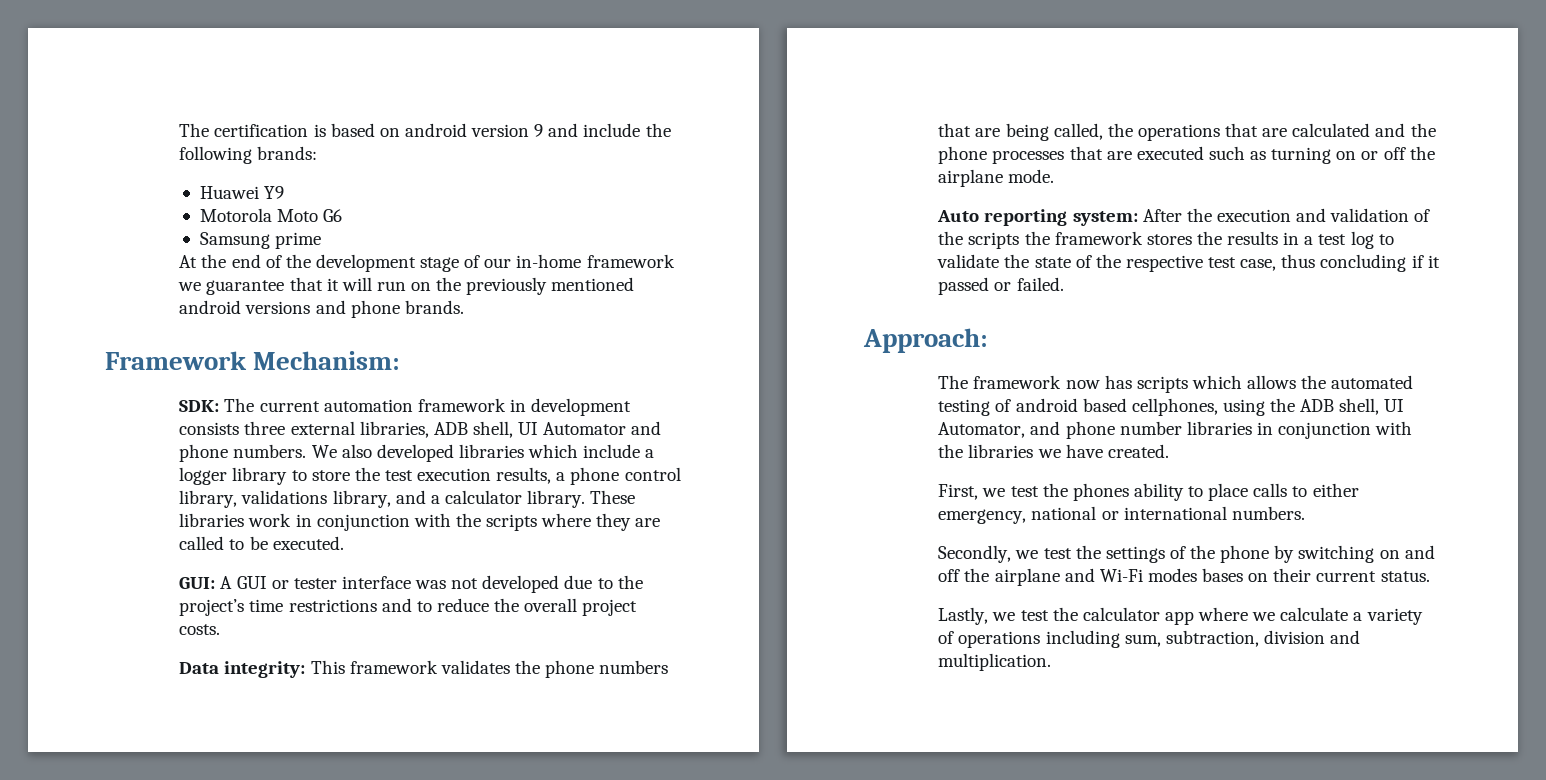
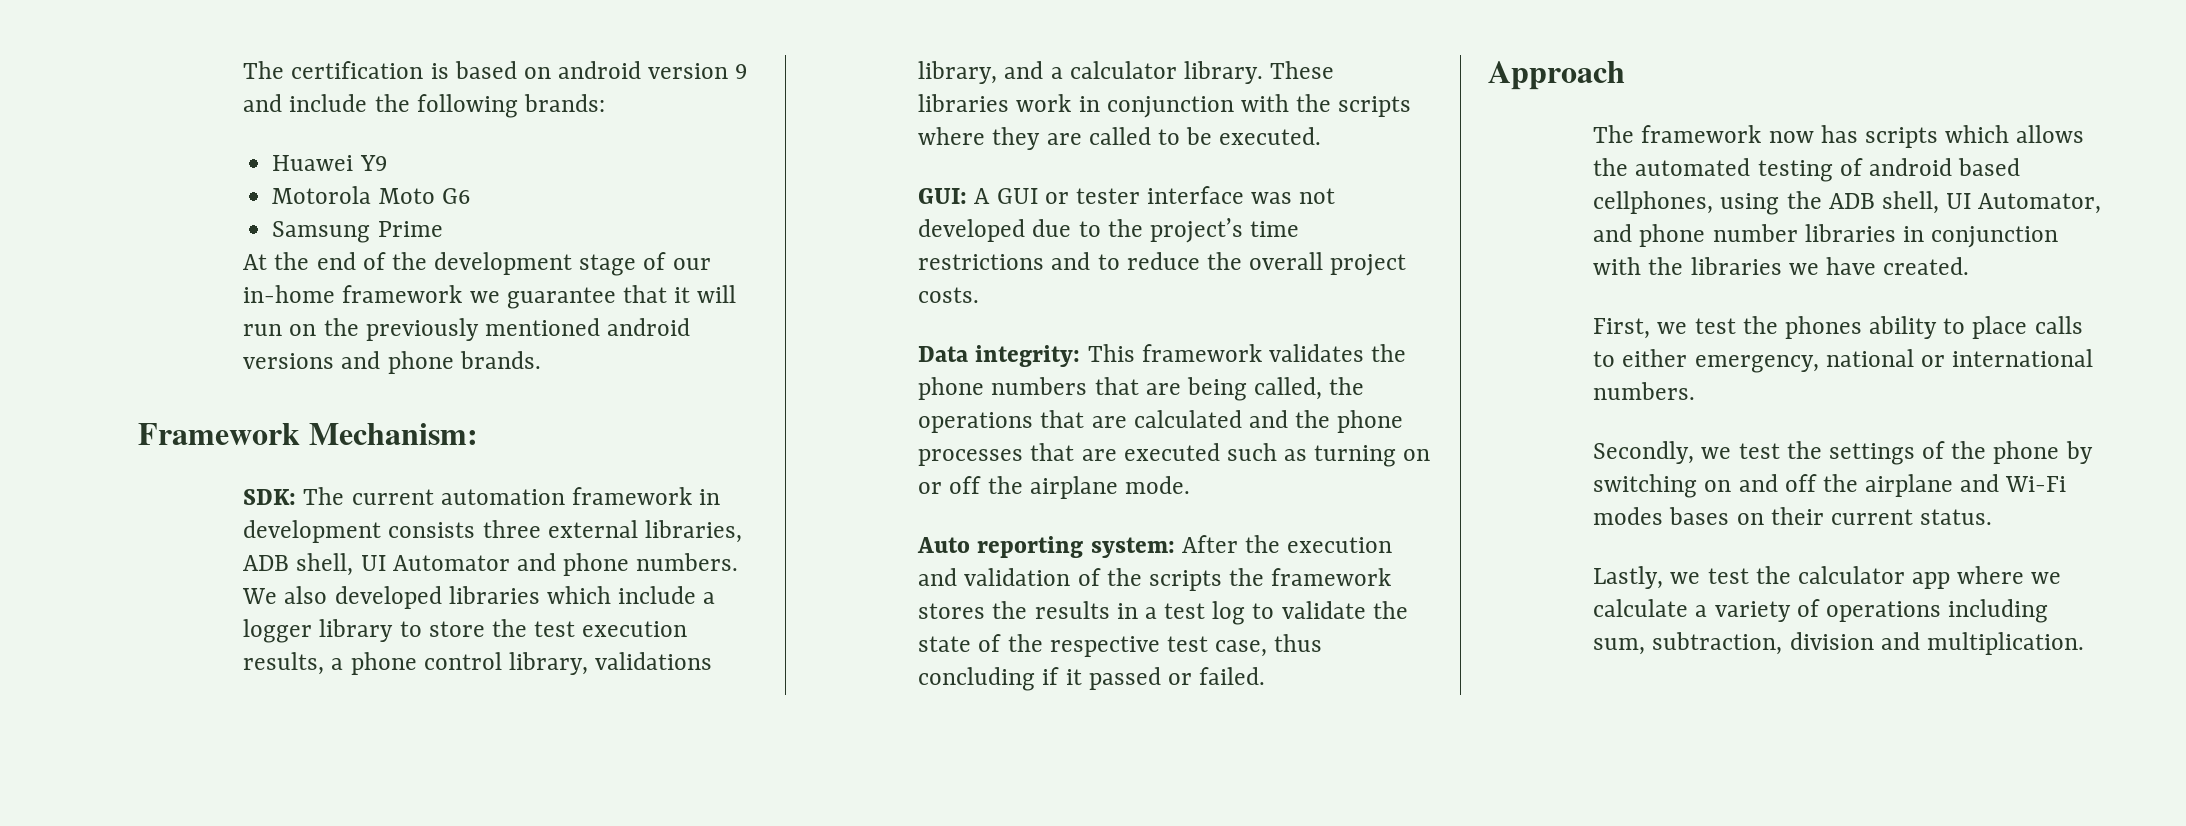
- Samsung prime
+ Samsung Prime
- Approach:
+ Approach

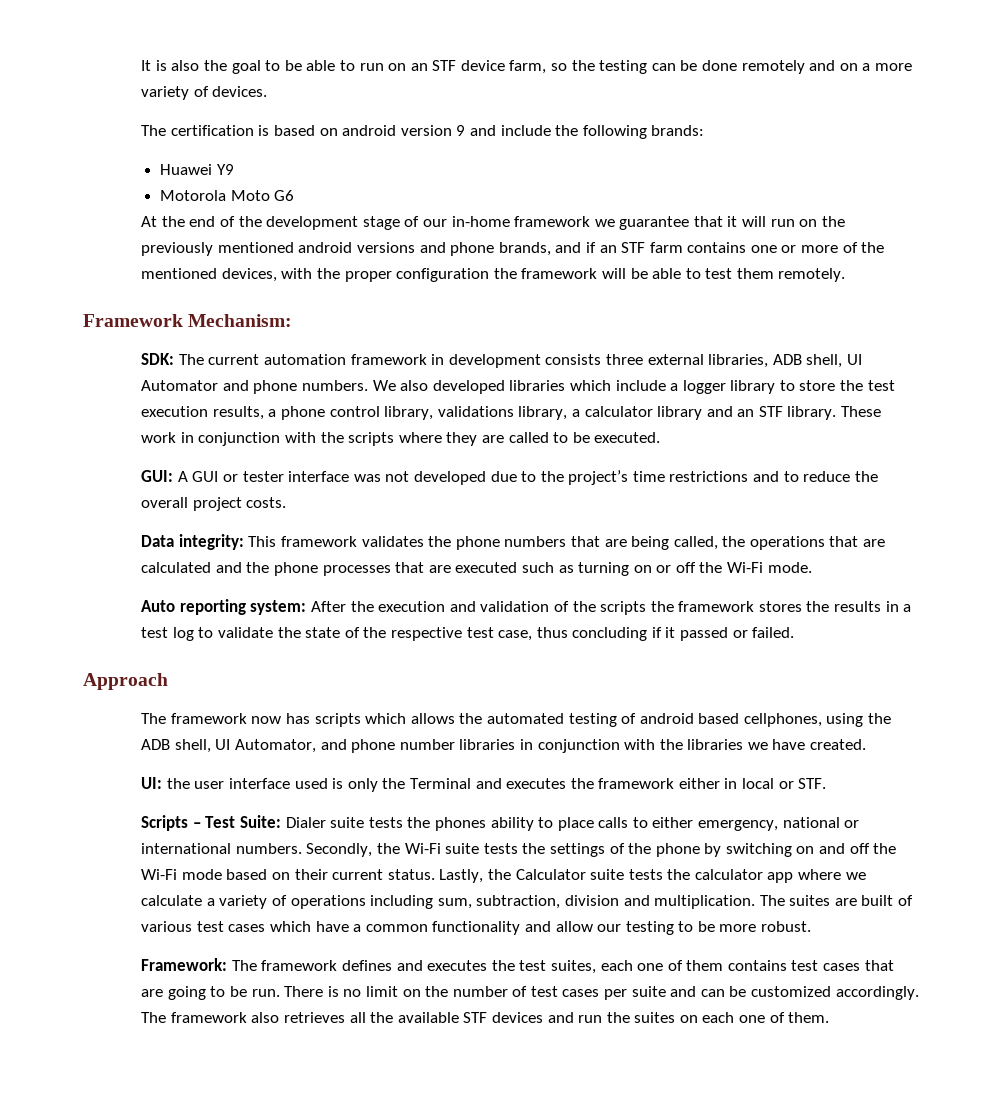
+ It is also the goal to be able to run on an STF device farm, so the testing can be done remotely and on a more variety of devices.
- Samsung Prime
- At the end of the development stage of our in-home framework we guarantee that it will run on the previously mentioned android versions and phone brands.
+ At the end of the development stage of our in-home framework we guarantee that it will run on the previously mentioned android versions and phone brands, and if an STF farm contains one or more of the mentioned devices, with the proper configuration the framework will be able to test them remotely.
- We also developed libraries which include a logger library to store the test execution results, a phone control library, validations library, and a calculator library.
+ We also developed libraries which include a logger library to store the test execution results, a phone control library, validations library, a calculator library and an STF library.
- These libraries work in conjunction with the scripts where they are called to be executed.
+ These work in conjunction with the scripts where they are called to be executed.
- Data integrity: This framework validates the phone numbers that are being called, the operations that are calculated and the phone processes that are executed such as turning on or off the airplane mode.
+ Data integrity: This framework validates the phone numbers that are being called, the operations that are calculated and the phone processes that are executed such as turning on or off the Wi-Fi mode.
- First, we test the phones ability to place calls to either emergency, national or international numbers.
- Secondly, we test the settings of the phone by switching on and off the airplane and Wi-Fi modes bases on their current status.
- Lastly, we test the calculator app where we calculate a variety of operations including sum, subtraction, division and multiplication.
+ UI: the user interface used is only the Terminal and executes the framework either in local or STF.
+ Scripts – Test Suite: Dialer suite tests the phones ability to place calls to either emergency, national or international numbers. Secondly, the Wi-Fi suite tests the settings of the phone by switching on and off the Wi-Fi mode based on their current status. Lastly, the Calculator suite tests the calculator app where we calculate a variety of operations including sum, subtraction, division and multiplication.
+ The suites are built of various test cases which have a common functionality and allow our testing to be more robust.
+ Framework: The framework defines and executes the test suites, each one of them contains test cases that are going to be run. There is no limit on the number of test cases per suite and can be customized accordingly. The framework also retrieves all the available STF devices and run the suites on each one of them.

